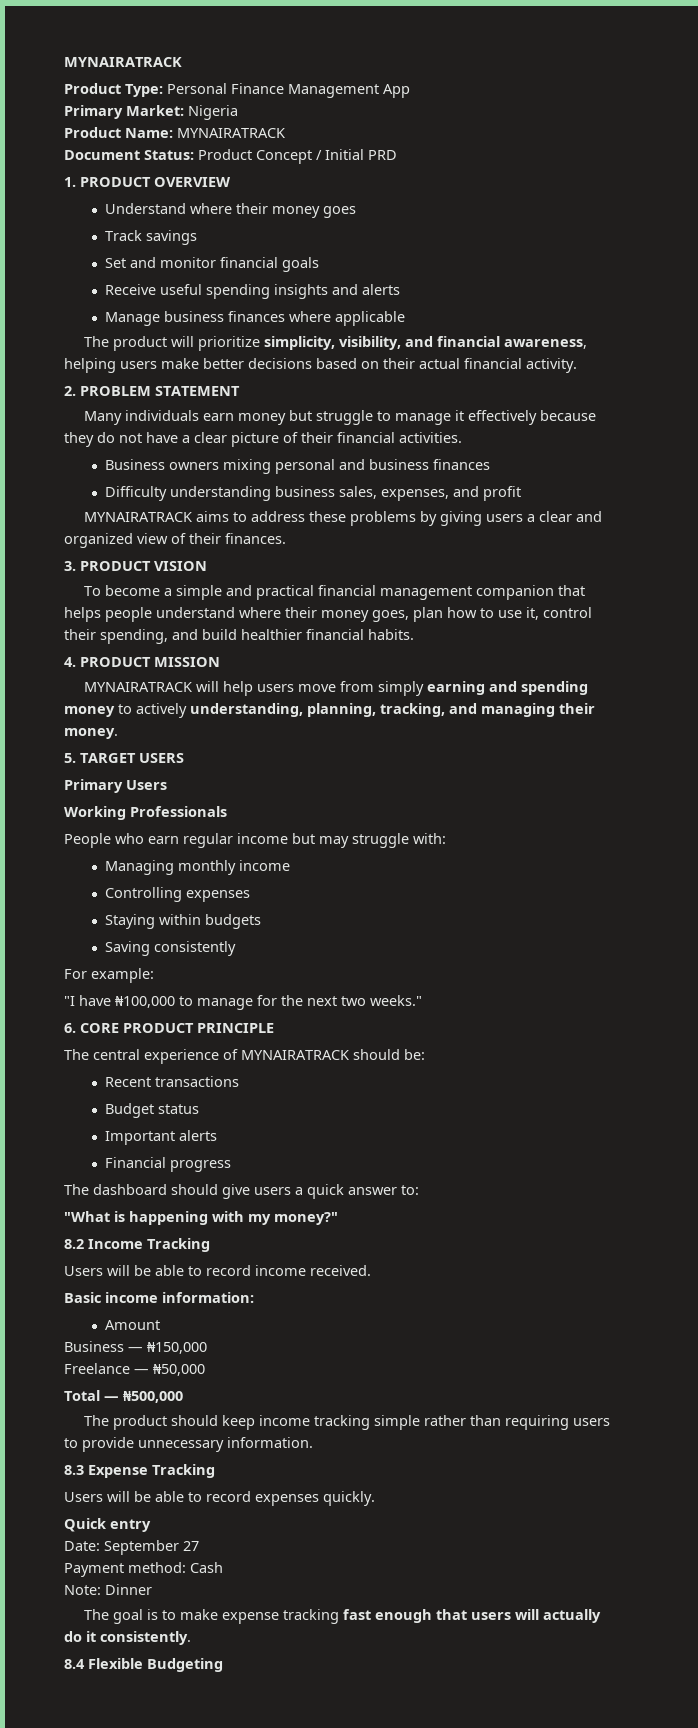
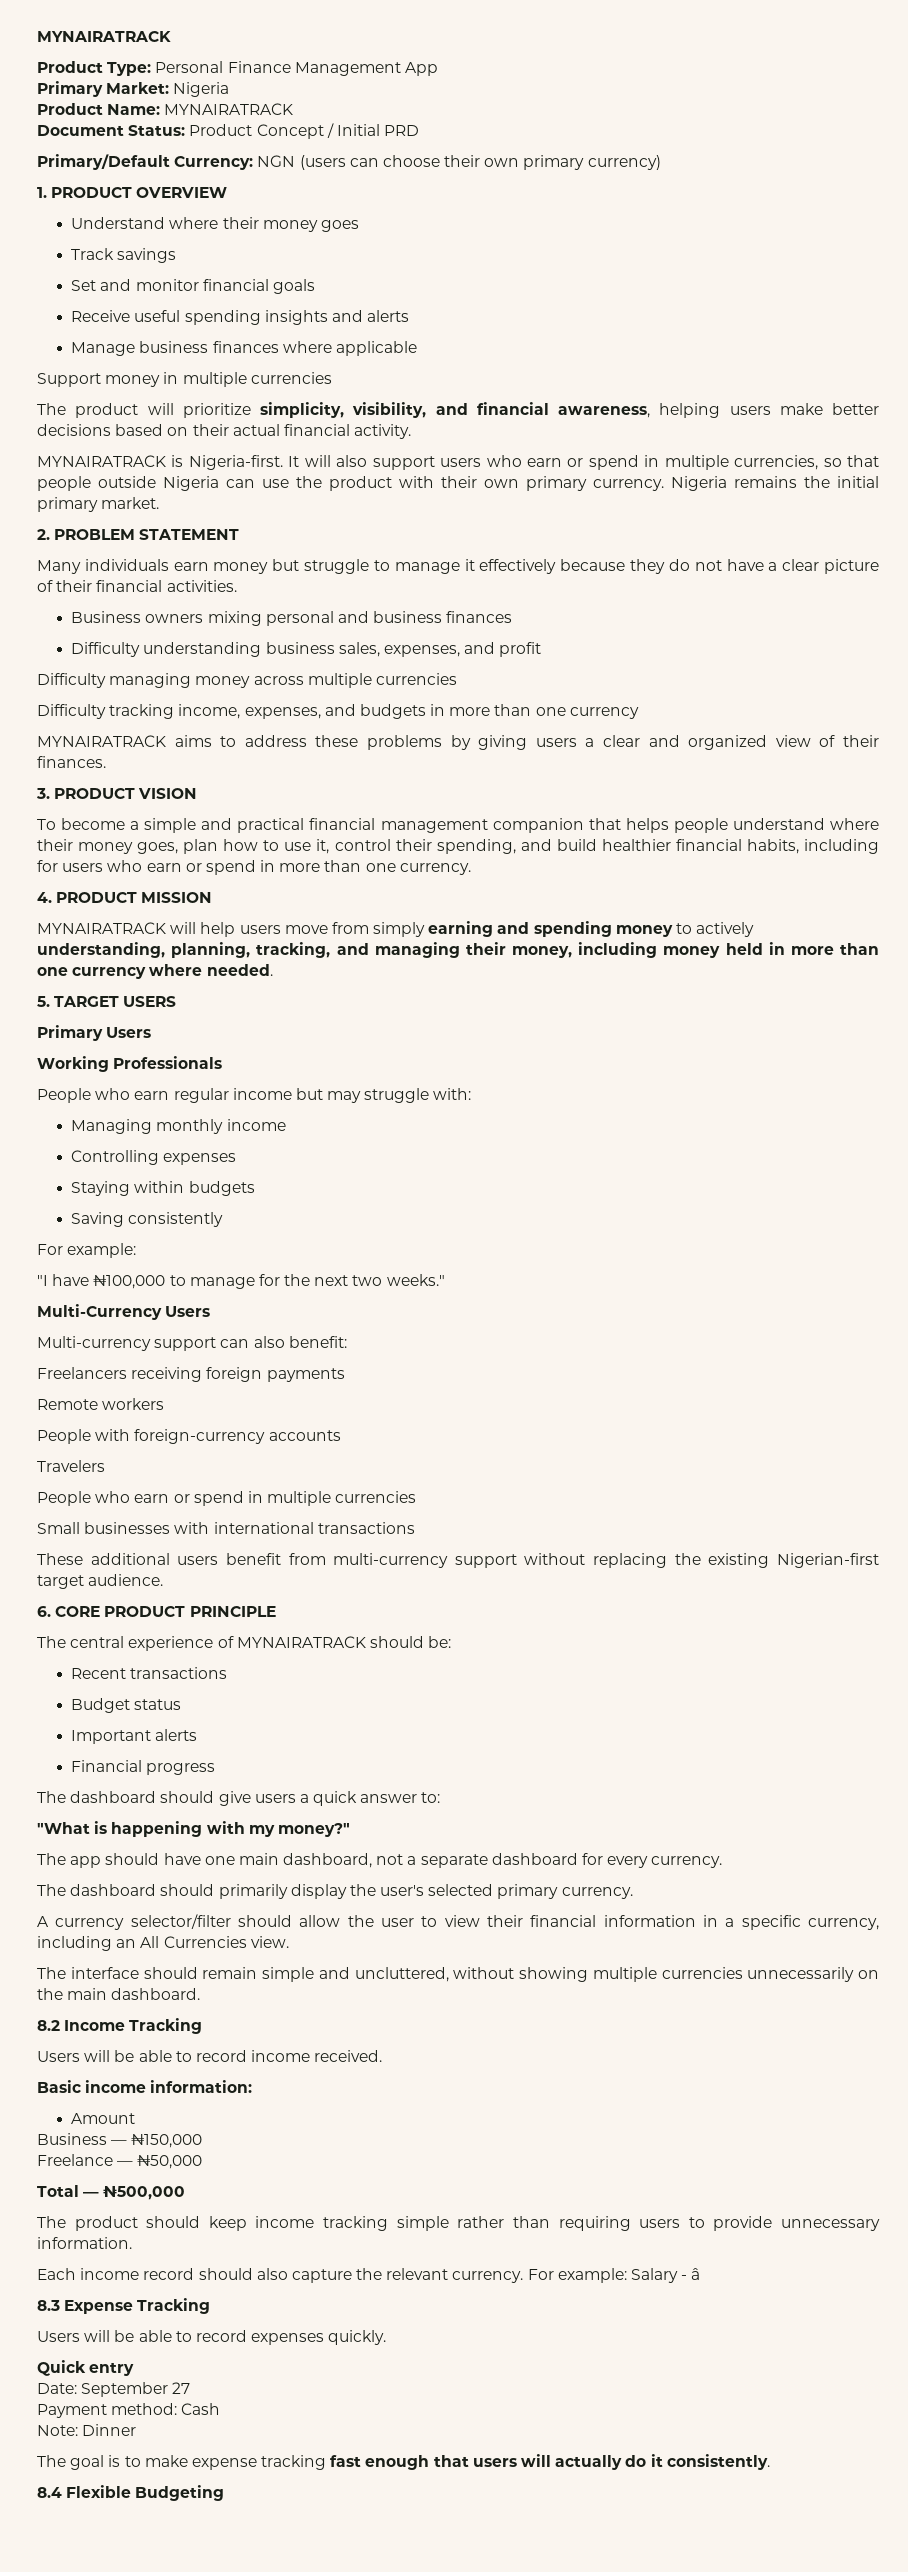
+ Primary/Default Currency: NGN (users can choose their own primary currency)
+ Support money in multiple currencies
+ MYNAIRATRACK is Nigeria-first. It will also support users who earn or spend in multiple currencies, so that people outside Nigeria can use the product with their own primary currency. Nigeria remains the initial primary market.
+ Difficulty managing money across multiple currencies
+ Difficulty tracking income, expenses, and budgets in more than one currency
- To become a simple and practical financial management companion that helps people understand where their money goes, plan how to use it, control their spending, and build healthier financial habits.
+ To become a simple and practical financial management companion that helps people understand where their money goes, plan how to use it, control their spending, and build healthier financial habits, including for users who earn or spend in more than one currency.
- MYNAIRATRACK will help users move from simply earning and spending money to actively understanding, planning, tracking, and managing their money.
+ MYNAIRATRACK will help users move from simply earning and spending money to actively understanding, planning, tracking, and managing their money, including money held in more than one currency where needed.
+ Multi-Currency Users
+ Multi-currency support can also benefit:
+ Freelancers receiving foreign payments
+ Remote workers
+ People with foreign-currency accounts
+ Travelers
+ People who earn or spend in multiple currencies
+ Small businesses with international transactions
+ These additional users benefit from multi-currency support without replacing the existing Nigerian-first target audience.
+ The app should have one main dashboard, not a separate dashboard for every currency.
+ The dashboard should primarily display the user's selected primary currency.
+ A currency selector/filter should allow the user to view their financial information in a specific currency, including an All Currencies view.
+ The interface should remain simple and uncluttered, without showing multiple currencies unnecessarily on the main dashboard.
+ Each income record should also capture the relevant currency. For example: Salary - â

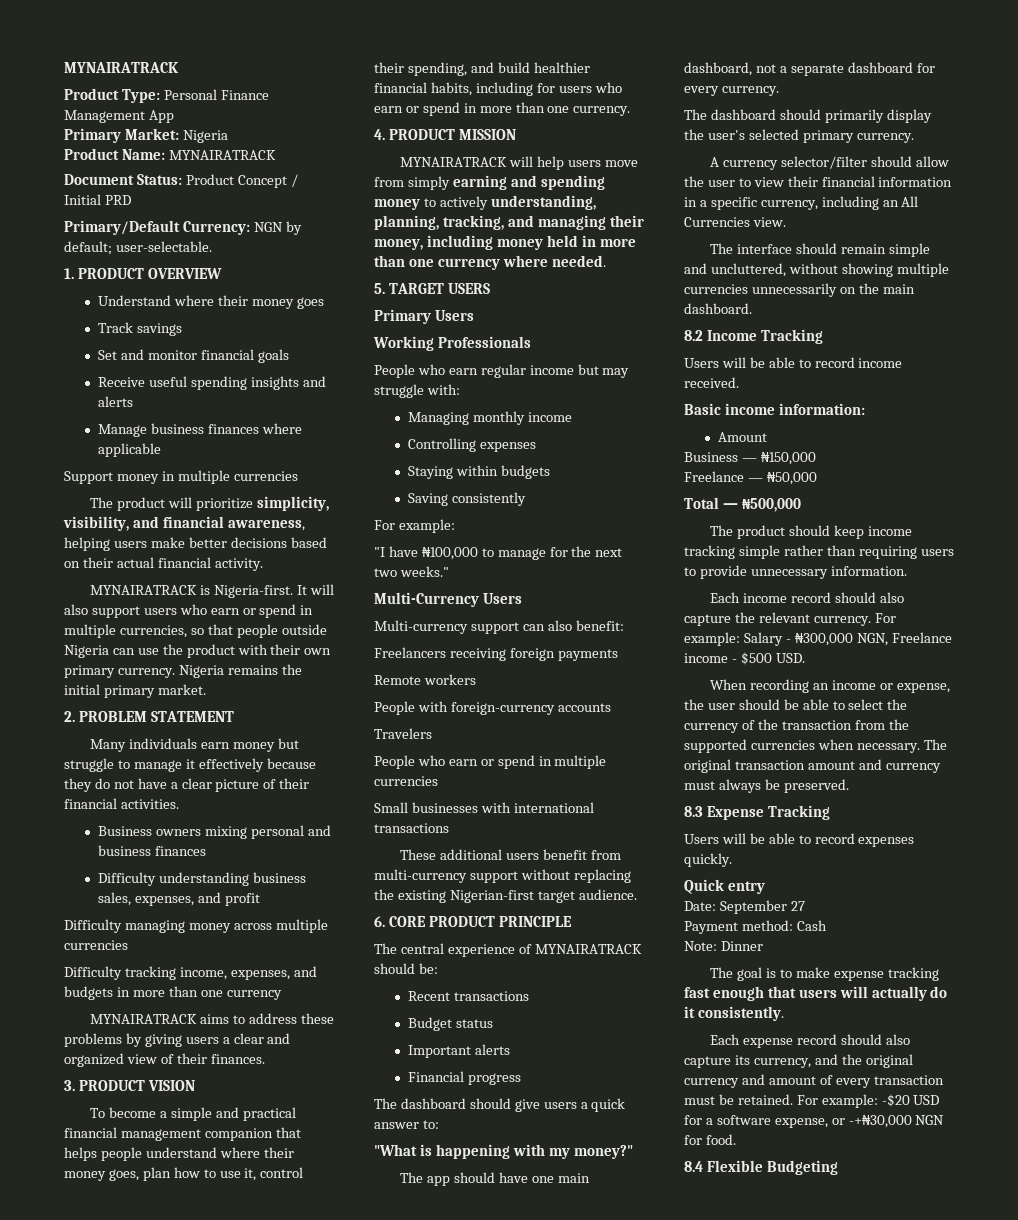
- Primary/Default Currency: NGN (users can choose their own primary currency)
+ Primary/Default Currency: NGN by default; user-selectable.
- For example: Salary - â
+ For example: Salary - ₦300,000 NGN, Freelance income - $500 USD.
+ When recording an income or expense, the user should be able to select the currency of the transaction from the supported currencies when necessary. The original transaction amount and currency must always be preserved.
+ Each expense record should also capture its currency, and the original currency and amount of every transaction must be retained. For example: -$20 USD for a software expense, or -+₦30,000 NGN for food.

